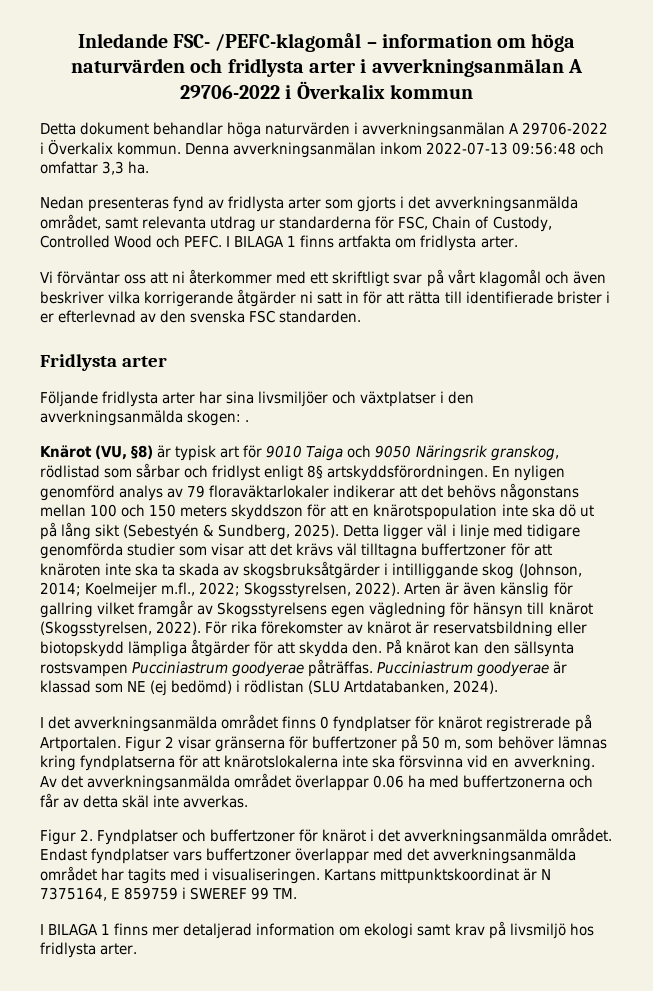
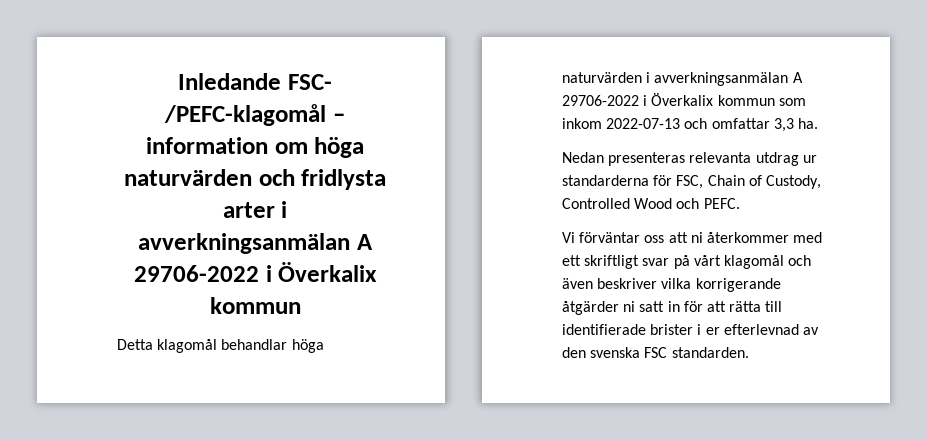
- Detta dokument behandlar höga naturvärden i avverkningsanmälan A 29706-2022 i Överkalix kommun. Denna avverkningsanmälan inkom 2022-07-13 09:56:48 och omfattar 3,3 ha.
+ Detta klagomål behandlar höga naturvärden i avverkningsanmälan A 29706-2022 i Överkalix kommun som inkom 2022-07-13 och omfattar 3,3 ha.
- Nedan presenteras fynd av fridlysta arter som gjorts i det avverkningsanmälda området, samt relevanta utdrag ur standarderna för FSC, Chain of Custody, Controlled Wood och PEFC. I BILAGA 1 finns artfakta om fridlysta arter.
+ Nedan presenteras relevanta utdrag ur standarderna för FSC, Chain of Custody, Controlled Wood och PEFC.
- Fridlysta arter
- Följande fridlysta arter har sina livsmiljöer och växtplatser i den avverkningsanmälda skogen: .
- Knärot (VU, §8) är typisk art för 9010 Taiga och 9050 Näringsrik granskog, rödlistad som sårbar och fridlyst enligt 8§ artskyddsförordningen. En nyligen genomförd analys av 79 floraväktarlokaler indikerar att det behövs någonstans mellan 100 och 150 meters skyddszon för att en knärotspopulation inte ska dö ut på lång sikt (Sebestyén & Sundberg, 2025). Detta ligger väl i linje med tidigare genomförda studier som visar att det krävs väl tilltagna buffertzoner för att knäroten inte ska ta skada av skogsbruksåtgärder i intilliggande skog (Johnson, 2014; Koelmeijer m.fl., 2022; Skogsstyrelsen, 2022). Arten är även känslig för gallring vilket framgår av Skogsstyrelsens egen vägledning för hänsyn till knärot (Skogsstyrelsen, 2022). För rika förekomster av knärot är reservatsbildning eller biotopskydd lämpliga åtgärder för att skydda den. På knärot kan den sällsynta rostsvampen Pucciniastrum goodyerae påträffas. Pucciniastrum goodyerae är klassad som NE (ej bedömd) i rödlistan (SLU Artdatabanken, 2024).
- I det avverkningsanmälda området finns 0 fyndplatser för knärot registrerade på Artportalen. Figur 2 visar gränserna för buffertzoner på 50 m, som behöver lämnas kring fyndplatserna för att knärotslokalerna inte ska försvinna vid en avverkning. Av det avverkningsanmälda området överlappar 0.06 ha med buffertzonerna och får av detta skäl inte avverkas.
- Figur 2. Fyndplatser och buffertzoner för knärot i det avverkningsanmälda området. Endast fyndplatser vars buffertzoner överlappar med det avverkningsanmälda området har tagits med i visualiseringen. Kartans mittpunktskoordinat är N 7375164, E 859759 i SWEREF 99 TM.
- I BILAGA 1 finns mer detaljerad information om ekologi samt krav på livsmiljö hos fridlysta arter.

